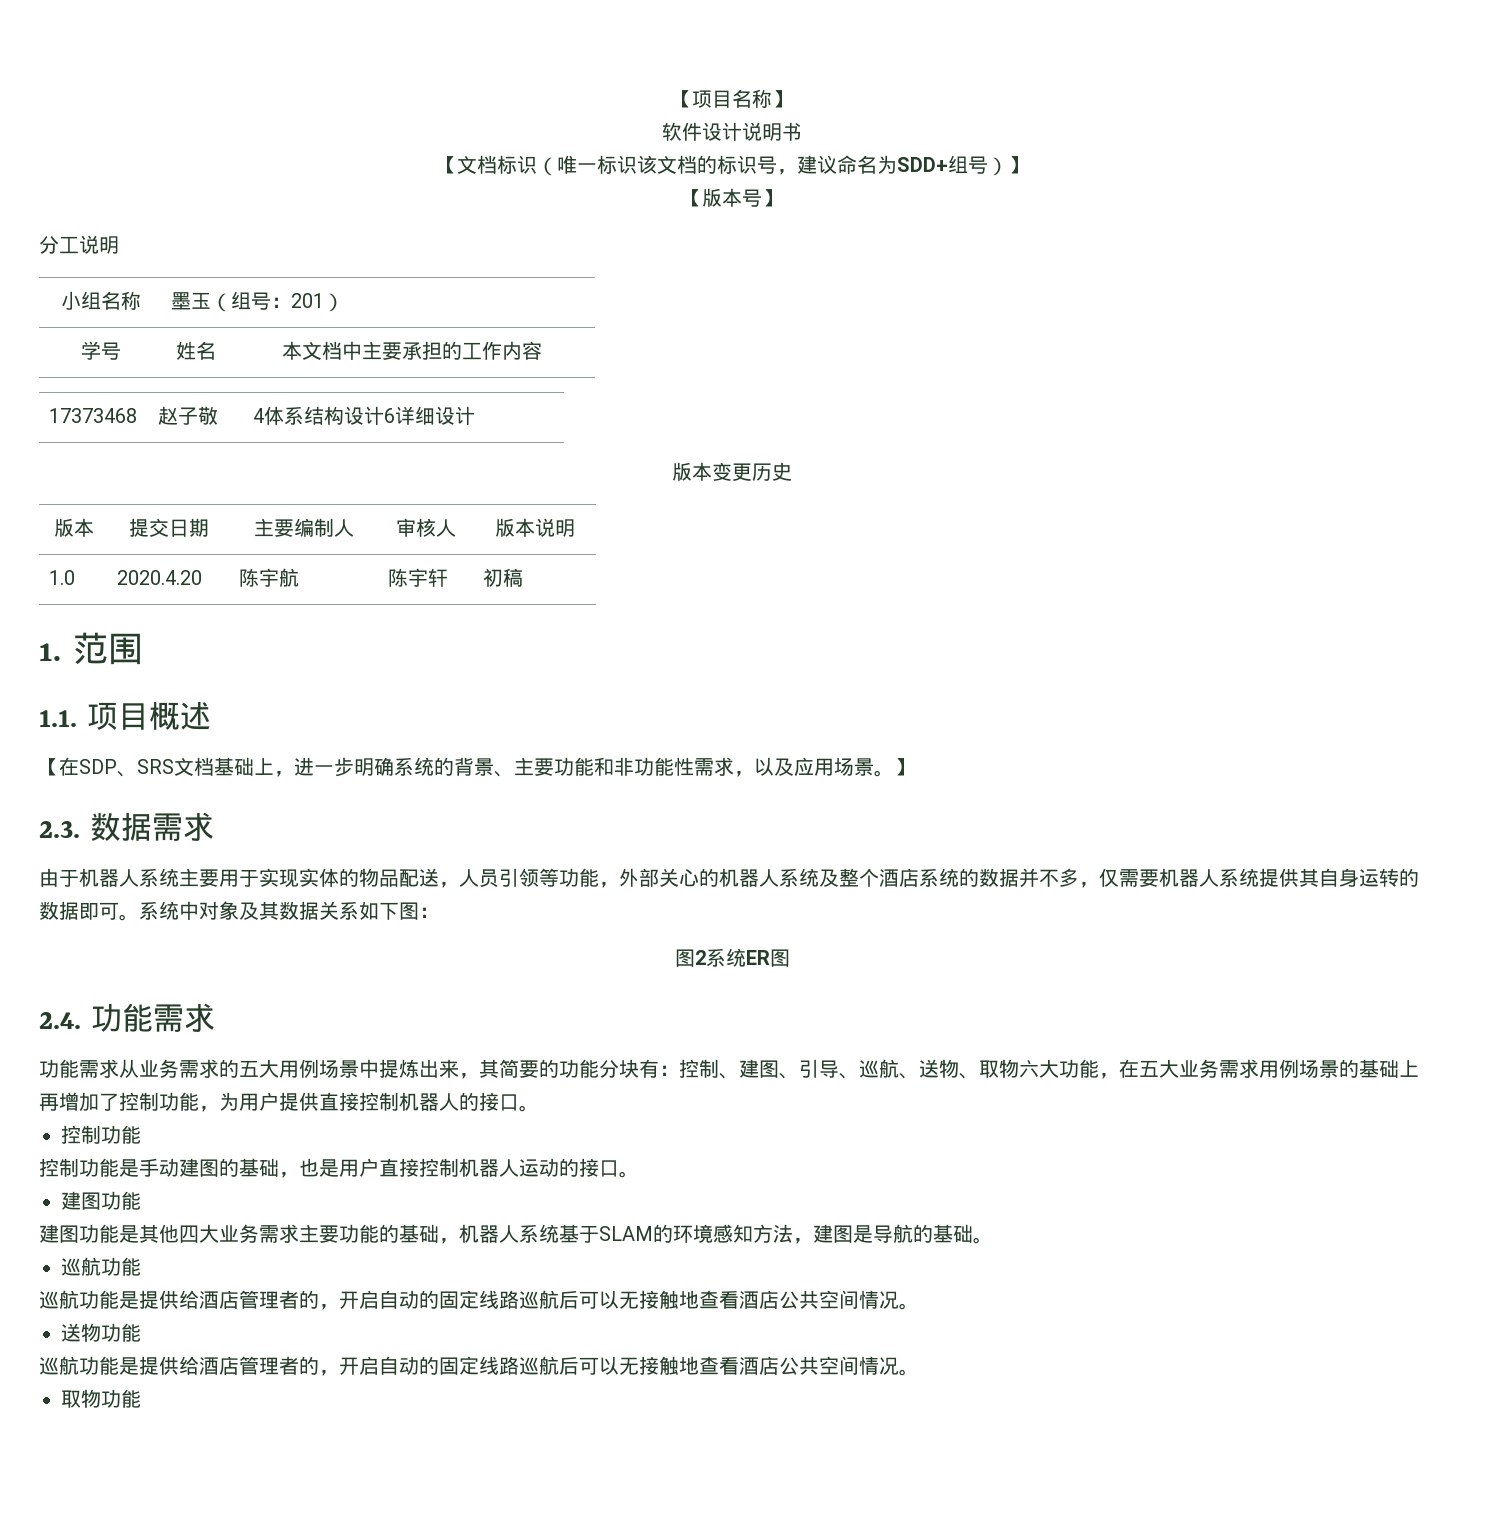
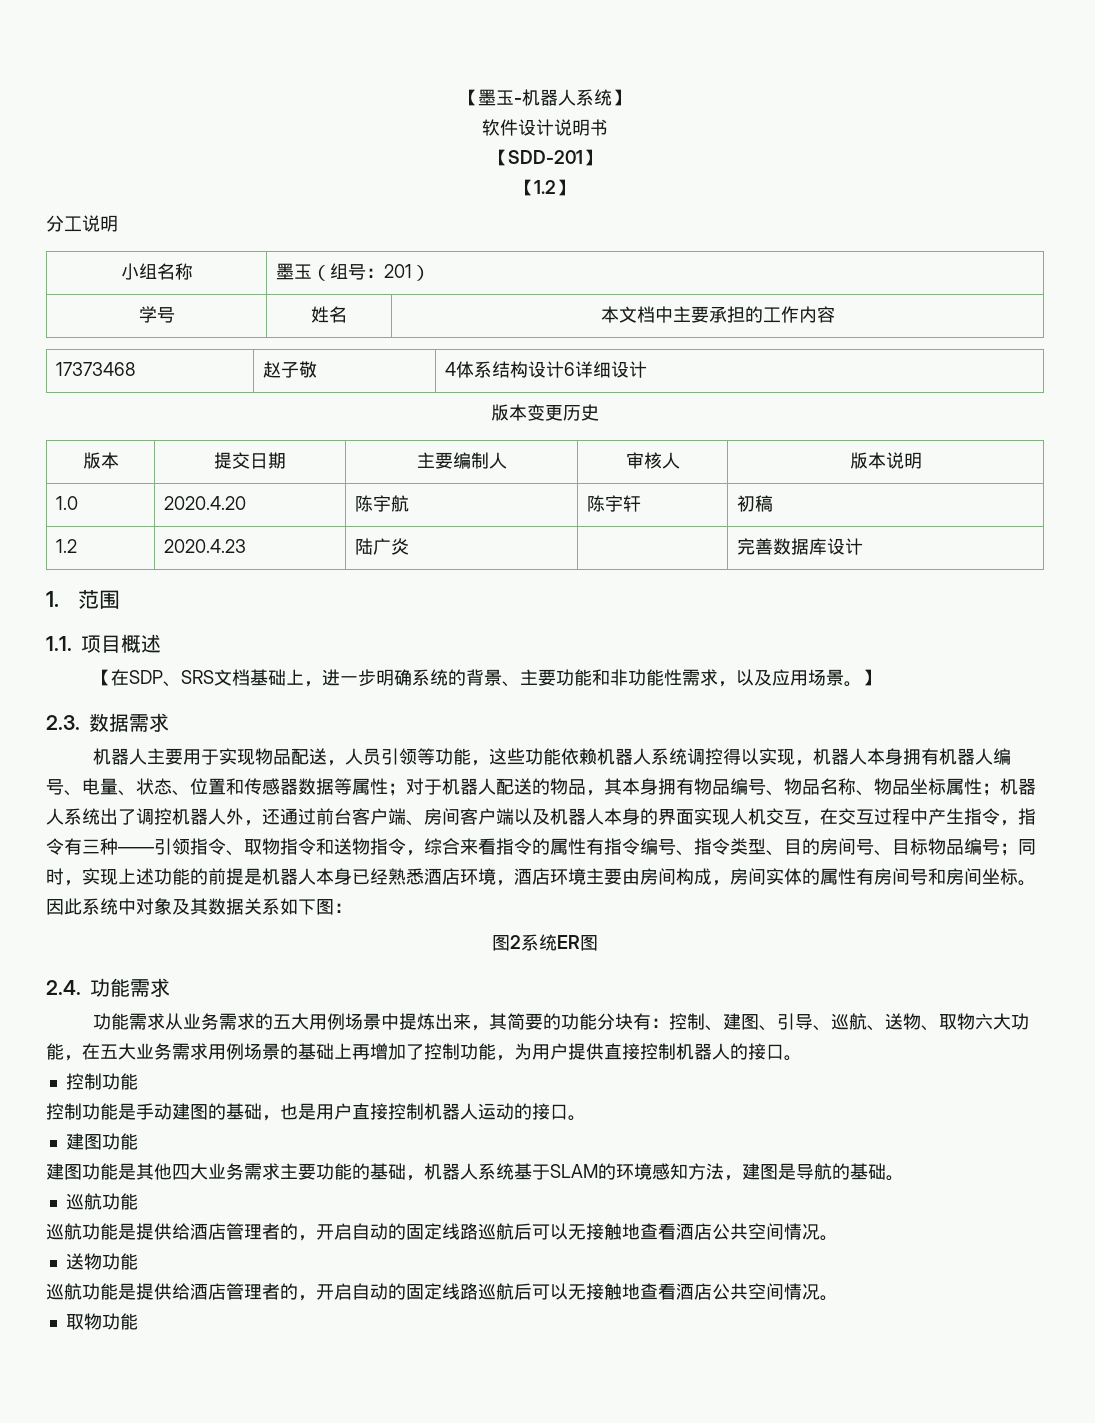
- 【项目名称】
+ 【墨玉-机器人系统】
- 【文档标识（唯一标识该文档的标识号，建议命名为SDD+组号）】
+ 【SDD-201】
- 【版本号】
+ 【1.2】
+ 1.2 | 2020.4.23 | 陆广炎 | | 完善数据库设计
- 由于机器人系统主要用于实现实体的物品配送，人员引领等功能，外部关心的机器人系统及整个酒店系统的数据并不多，仅需要机器人系统提供其自身运转的数据即可。系统中对象及其数据关系如下图：
+ 机器人主要用于实现物品配送，人员引领等功能，这些功能依赖机器人系统调控得以实现，机器人本身拥有机器人编号、电量、状态、位置和传感器数据等属性；对于机器人配送的物品，其本身拥有物品编号、物品名称、物品坐标属性；机器人系统出了调控机器人外，还通过前台客户端、房间客户端以及机器人本身的界面实现人机交互，在交互过程中产生指令，指令有三种——引领指令、取物指令和送物指令，综合来看指令的属性有指令编号、指令类型、目的房间号、目标物品编号；同时，实现上述功能的前提是机器人本身已经熟悉酒店环境，酒店环境主要由房间构成，房间实体的属性有房间号和房间坐标。因此系统中对象及其数据关系如下图：

